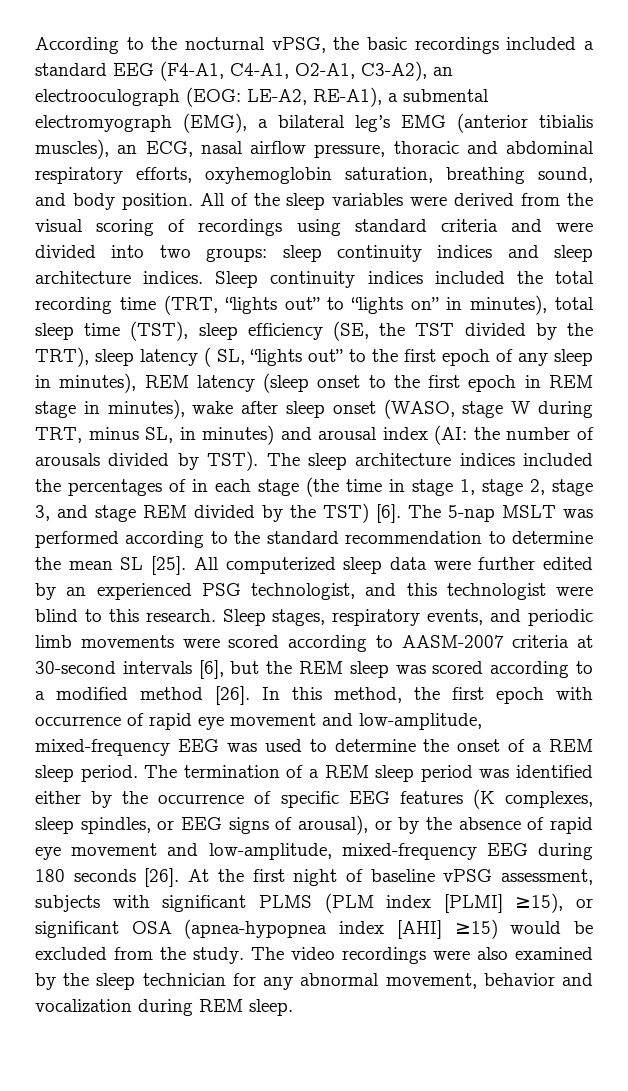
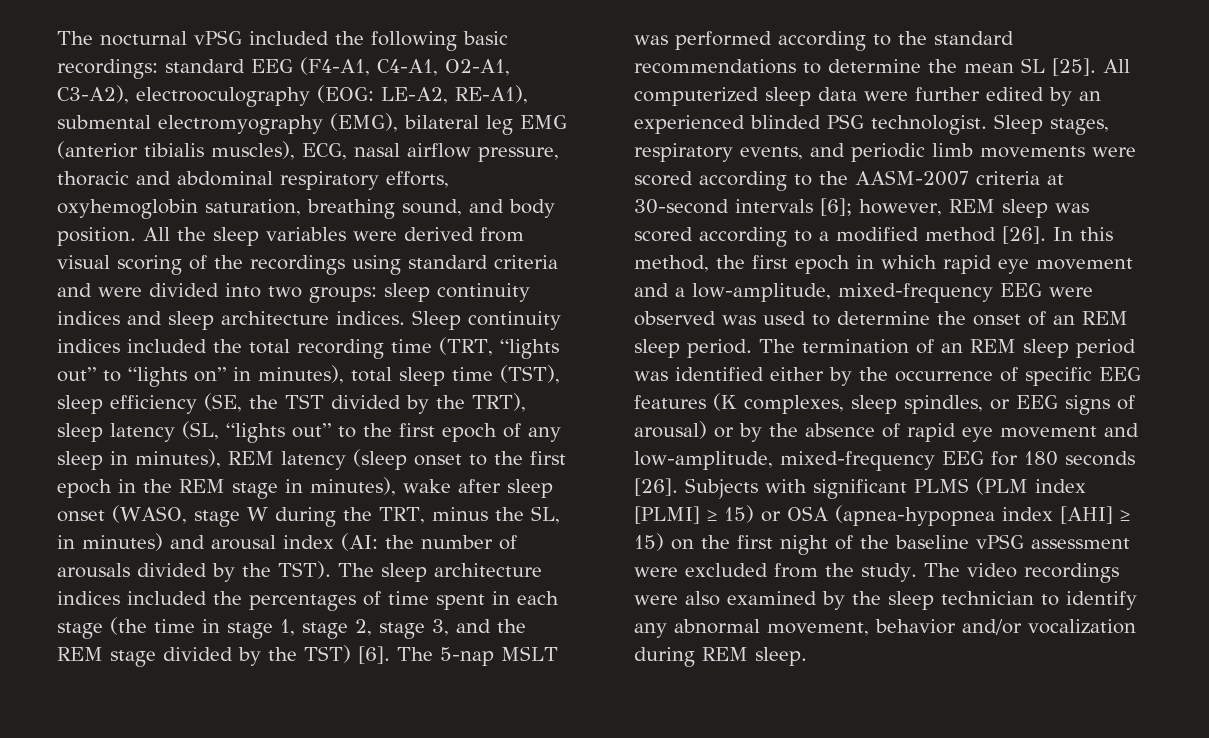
- According to the nocturnal vPSG, the basic recordings included a standard EEG (F4-A1, C4-A1, O2-A1, C3-A2), an electrooculograph (EOG: LE-A2, RE-A1), a submental electromyograph (EMG), a bilateral leg’s EMG (anterior tibialis muscles), an ECG, nasal airflow pressure, thoracic and abdominal respiratory efforts, oxyhemoglobin saturation, breathing sound, and body position.
+ The nocturnal vPSG included the following basic recordings: standard EEG (F4-A1, C4-A1, O2-A1, C3-A2), electrooculography (EOG: LE-A2, RE-A1), submental electromyography (EMG), bilateral leg EMG (anterior tibialis muscles), ECG, nasal airflow pressure, thoracic and abdominal respiratory efforts, oxyhemoglobin saturation, breathing sound, and body position.
- All of the sleep variables were derived from the visual scoring of recordings using standard criteria and were divided into two groups: sleep continuity indices and sleep architecture indices.
+ All the sleep variables were derived from visual scoring of the recordings using standard criteria and were divided into two groups: sleep continuity indices and sleep architecture indices.
- Sleep continuity indices included the total recording time (TRT, “lights out” to “lights on” in minutes), total sleep time (TST), sleep efficiency (SE, the TST divided by the TRT), sleep latency ( SL, “lights out” to the first epoch of any sleep in minutes), REM latency (sleep onset to the first epoch in REM stage in minutes), wake after sleep onset (WASO, stage W during TRT, minus SL, in minutes) and arousal index (AI:
+ Sleep continuity indices included the total recording time (TRT, “lights out” to “lights on” in minutes), total sleep time (TST), sleep efficiency (SE, the TST divided by the TRT), sleep latency (SL, “lights out” to the first epoch of any sleep in minutes), REM latency (sleep onset to the first epoch in the REM stage in minutes), wake after sleep onset (WASO, stage W during the TRT, minus the SL, in minutes) and arousal index (AI:
- the number of arousals divided by TST).
+ the number of arousals divided by the TST).
- The sleep architecture indices included the percentages of in each stage (the time in stage 1, stage 2, stage 3, and stage REM divided by the TST) [6].
+ The sleep architecture indices included the percentages of time spent in each stage (the time in stage 1, stage 2, stage 3, and the REM stage divided by the TST) [6].
- The 5-nap MSLT was performed according to the standard recommendation to determine the mean SL [25].
+ The 5-nap MSLT was performed according to the standard recommendations to determine the mean SL [25].
- All computerized sleep data were further edited by an experienced PSG technologist, and this technologist were blind to this research.
+ All computerized sleep data were further edited by an experienced blinded PSG technologist.
- Sleep stages, respiratory events, and periodic limb movements were scored according to AASM-2007 criteria at 30-second intervals [6], but the REM sleep was scored according to a modified method [26].
+ Sleep stages, respiratory events, and periodic limb movements were scored according to the AASM-2007 criteria at 30-second intervals [6]; however, REM sleep was scored according to a modified method [26].
- In this method, the first epoch with occurrence of rapid eye movement and low-amplitude, mixed-frequency EEG was used to determine the onset of a REM sleep period.
+ In this method, the first epoch in which rapid eye movement and a low-amplitude, mixed-frequency EEG were observed was used to determine the onset of an REM sleep period.
- The termination of a REM sleep period was identified either by the occurrence of specific EEG features (K complexes, sleep spindles, or EEG signs of arousal), or by the absence of rapid eye movement and low-amplitude, mixed-frequency EEG during 180 seconds [26].
+ The termination of an REM sleep period was identified either by the occurrence of specific EEG features (K complexes, sleep spindles, or EEG signs of arousal) or by the absence of rapid eye movement and low-amplitude, mixed-frequency EEG for 180 seconds [26].
- At the first night of baseline vPSG assessment, subjects with significant PLMS (PLM index [PLMI] ≥15), or significant OSA (apnea-hypopnea index [AHI] ≥15) would be excluded from the study.
+ Subjects with significant PLMS (PLM index [PLMI] ≥ 15) or OSA (apnea-hypopnea index [AHI] ≥ 15) on the first night of the baseline vPSG assessment were excluded from the study.
- The video recordings were also examined by the sleep technician for any abnormal movement, behavior and vocalization during REM sleep.
+ The video recordings were also examined by the sleep technician to identify any abnormal movement, behavior and/or vocalization during REM sleep.

